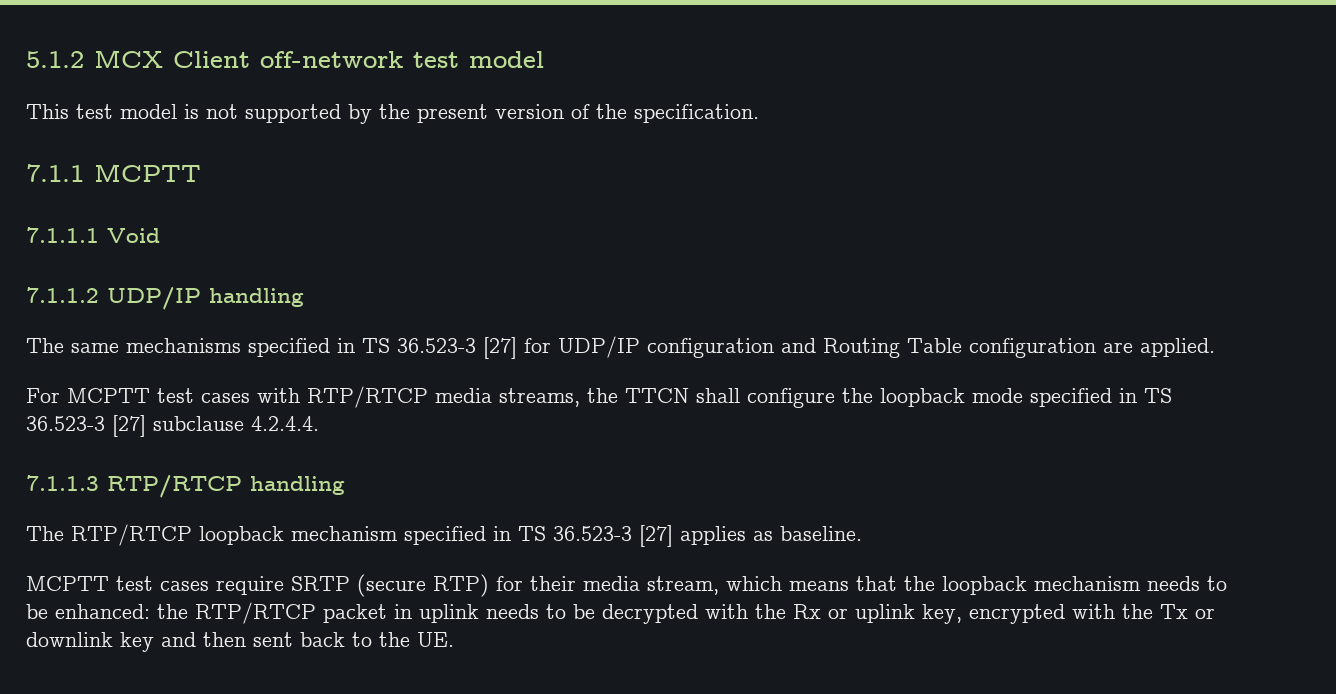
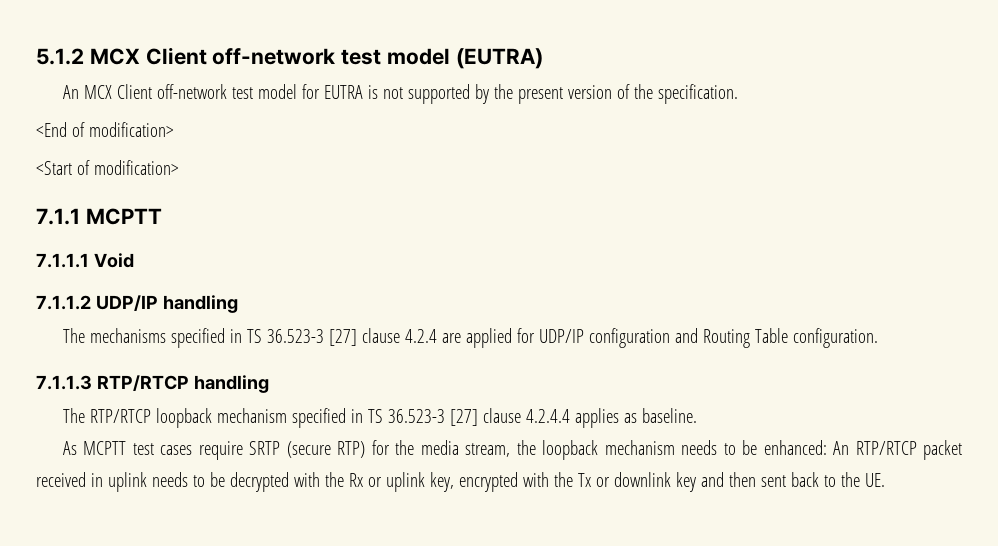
- 5.1.2 MCX Client off-network test model
- This test model is not supported by the present version of the specification.
+ 5.1.2 MCX Client off-network test model (EUTRA)
+ An MCX Client off-network test model for EUTRA is not supported by the present version of the specification.
+ <End of modification>
+ <Start of modification>
- The same mechanisms specified in TS 36.523-3 [27] for UDP/IP configuration and Routing Table configuration are applied.
- For MCPTT test cases with RTP/RTCP media streams, the TTCN shall configure the loopback mode specified in TS 36.523-3 [27] subclause 4.2.4.4.
+ The mechanisms specified in TS 36.523-3 [27] clause 4.2.4 are applied for UDP/IP configuration and Routing Table configuration.
- The RTP/RTCP loopback mechanism specified in TS 36.523-3 [27] applies as baseline.
+ The RTP/RTCP loopback mechanism specified in TS 36.523-3 [27] clause 4.2.4.4 applies as baseline.
- MCPTT test cases require SRTP (secure RTP) for their media stream, which means that the loopback mechanism needs to be enhanced: the RTP/RTCP packet in uplink needs to be decrypted with the Rx or uplink key, encrypted with the Tx or downlink key and then sent back to the UE.
+ As MCPTT test cases require SRTP (secure RTP) for the media stream, the loopback mechanism needs to be enhanced: An RTP/RTCP packet received in uplink needs to be decrypted with the Rx or uplink key, encrypted with the Tx or downlink key and then sent back to the UE.

